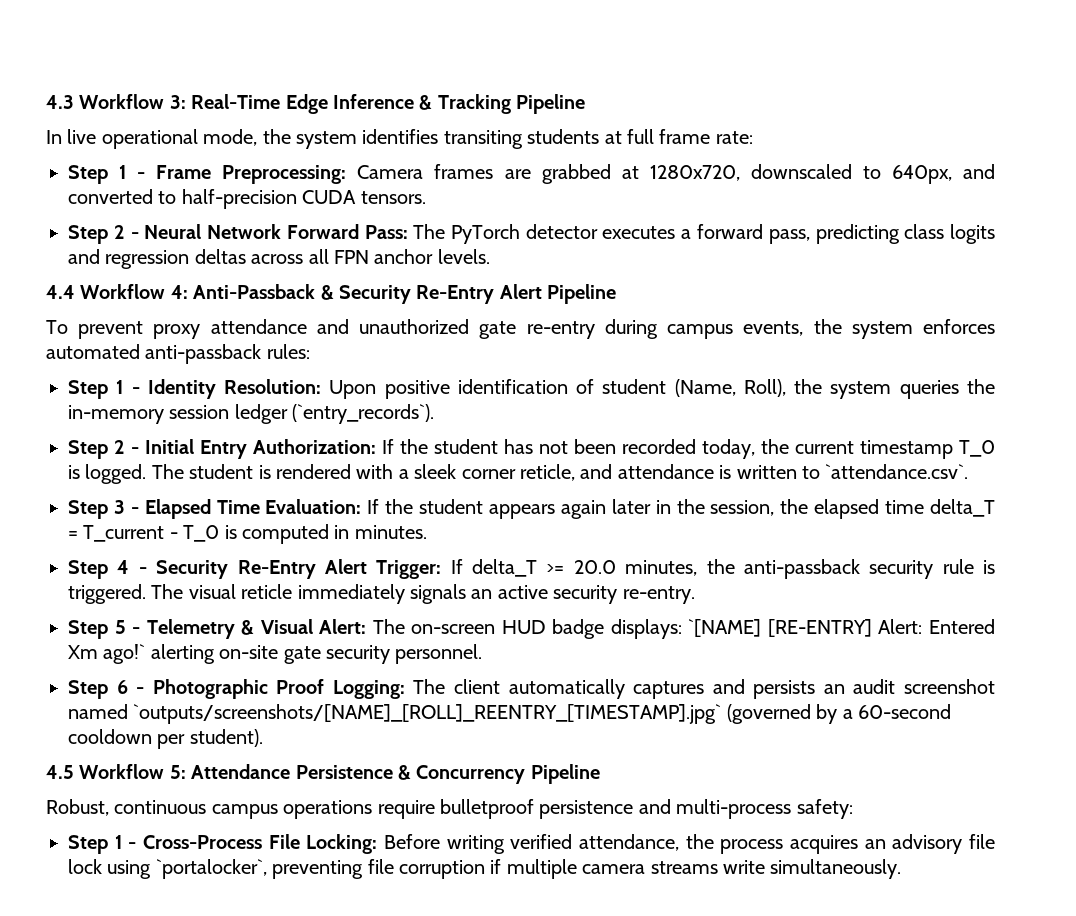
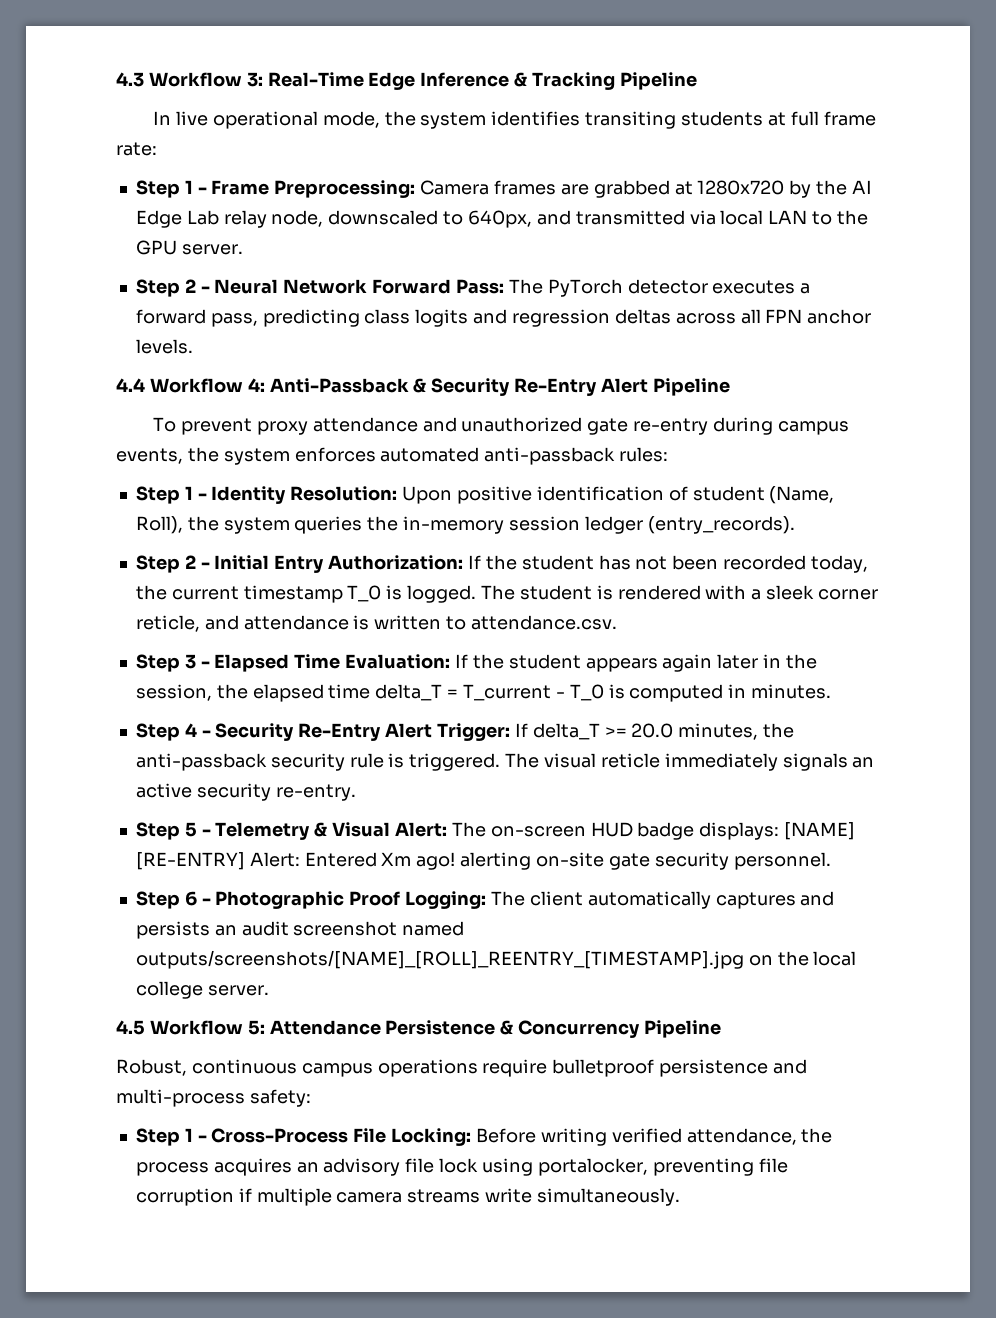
- Step 1 - Frame Preprocessing: Camera frames are grabbed at 1280x720, downscaled to 640px, and converted to half-precision CUDA tensors.
+ Step 1 - Frame Preprocessing: Camera frames are grabbed at 1280x720 by the AI Edge Lab relay node, downscaled to 640px, and transmitted via local LAN to the GPU server.
- Step 1 - Identity Resolution: Upon positive identification of student (Name, Roll), the system queries the in-memory session ledger (`entry_records`).
+ Step 1 - Identity Resolution: Upon positive identification of student (Name, Roll), the system queries the in-memory session ledger (entry_records).
- The student is rendered with a sleek corner reticle, and attendance is written to `attendance.csv`.
+ The student is rendered with a sleek corner reticle, and attendance is written to attendance.csv.
- Step 5 - Telemetry & Visual Alert: The on-screen HUD badge displays: `[NAME] [RE-ENTRY] Alert: Entered Xm ago!` alerting on-site gate security personnel.
+ Step 5 - Telemetry & Visual Alert: The on-screen HUD badge displays: [NAME] [RE-ENTRY] Alert: Entered Xm ago! alerting on-site gate security personnel.
- Step 6 - Photographic Proof Logging: The client automatically captures and persists an audit screenshot named `outputs/screenshots/[NAME]_[ROLL]_REENTRY_[TIMESTAMP].jpg` (governed by a 60-second cooldown per student).
+ Step 6 - Photographic Proof Logging: The client automatically captures and persists an audit screenshot named outputs/screenshots/[NAME]_[ROLL]_REENTRY_[TIMESTAMP].jpg on the local college server.
- Step 1 - Cross-Process File Locking: Before writing verified attendance, the process acquires an advisory file lock using `portalocker`, preventing file corruption if multiple camera streams write simultaneously.
+ Step 1 - Cross-Process File Locking: Before writing verified attendance, the process acquires an advisory file lock using portalocker, preventing file corruption if multiple camera streams write simultaneously.

